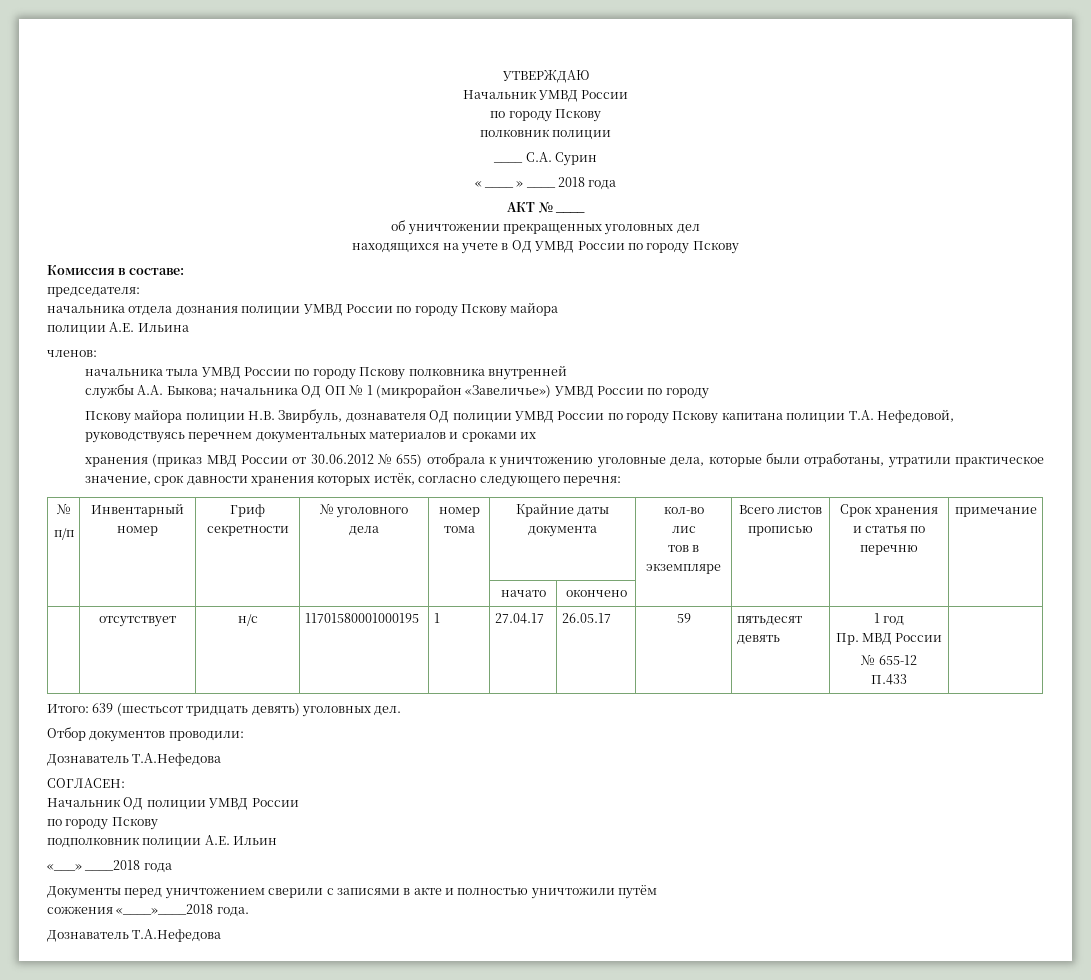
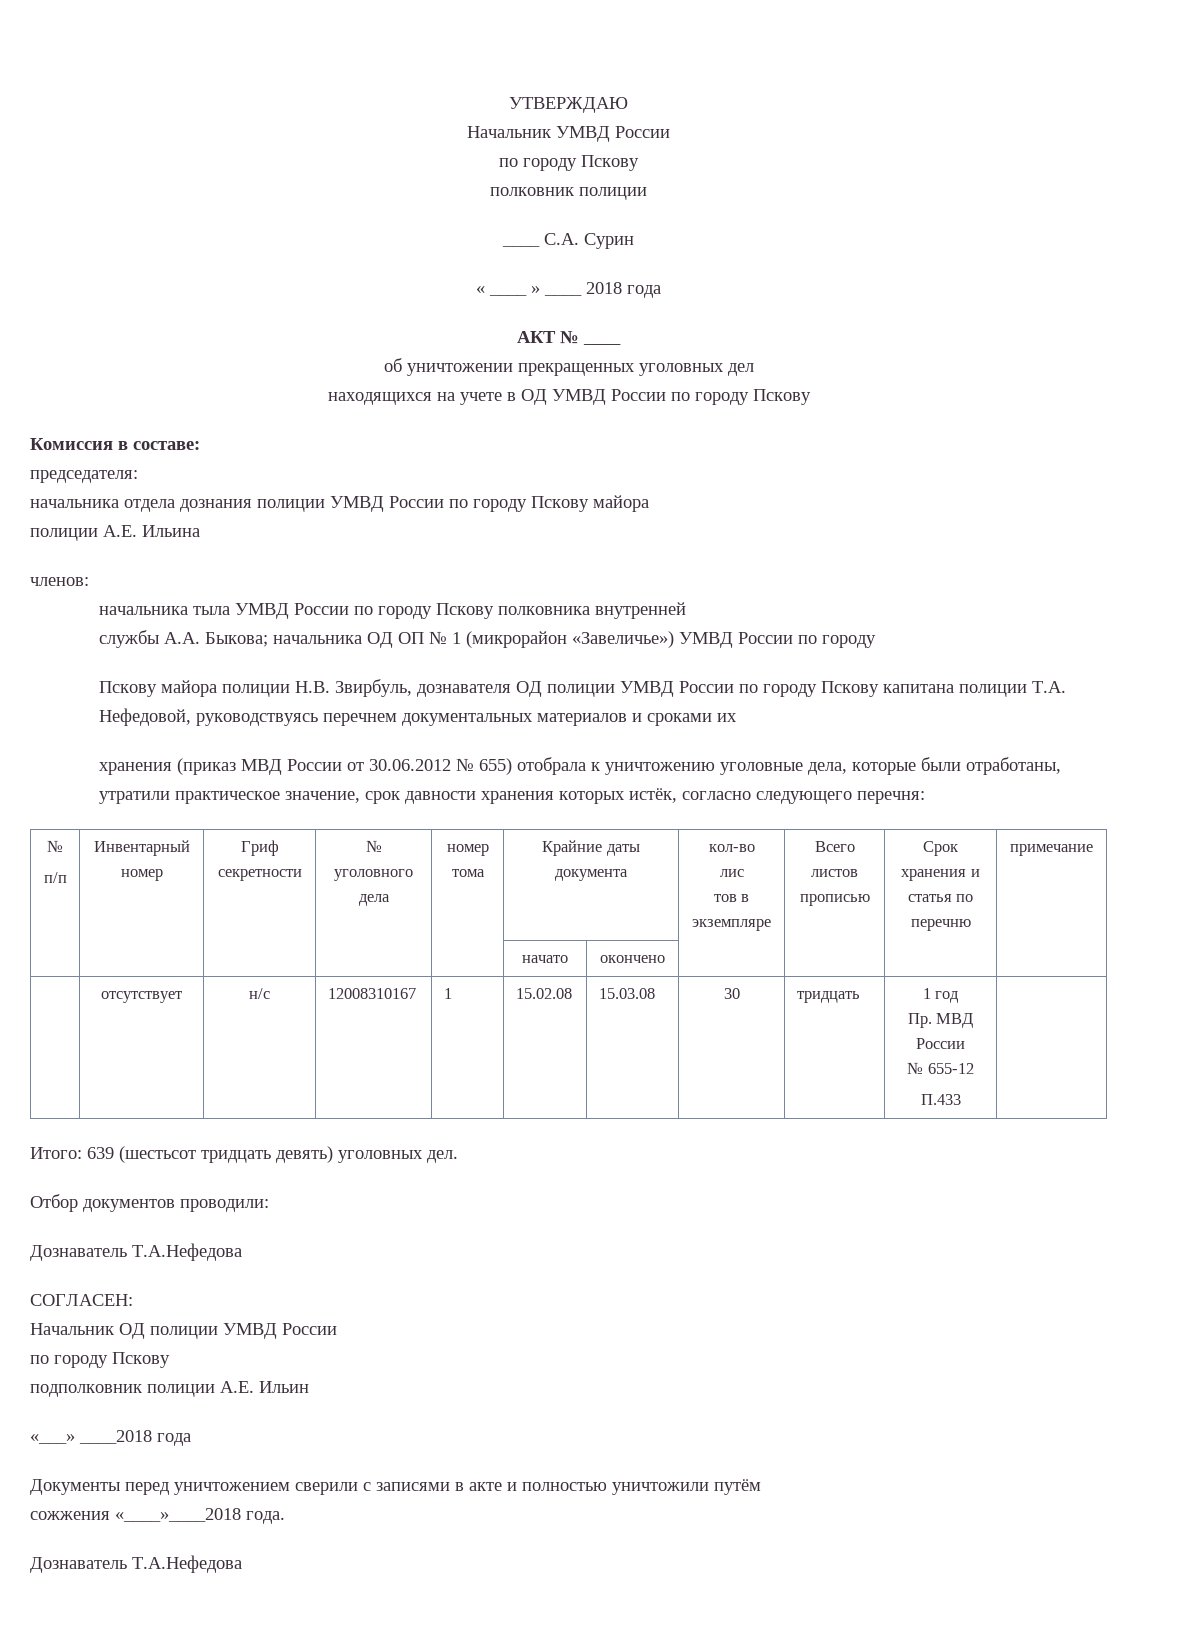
- | отсутствует | н/с | 11701580001000195 | 1 | 27.04.17 | 26.05.17 | 59 | пятьдесят девять | 1 год
+ | отсутствует | н/с | 12008310167 | 1 | 15.02.08 | 15.03.08 | 30 | тридцать | 1 год

